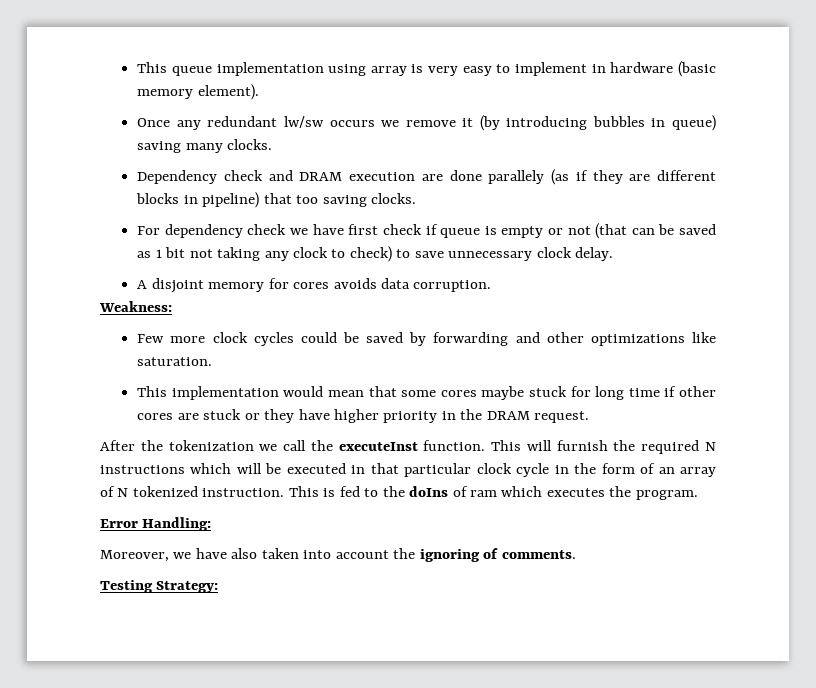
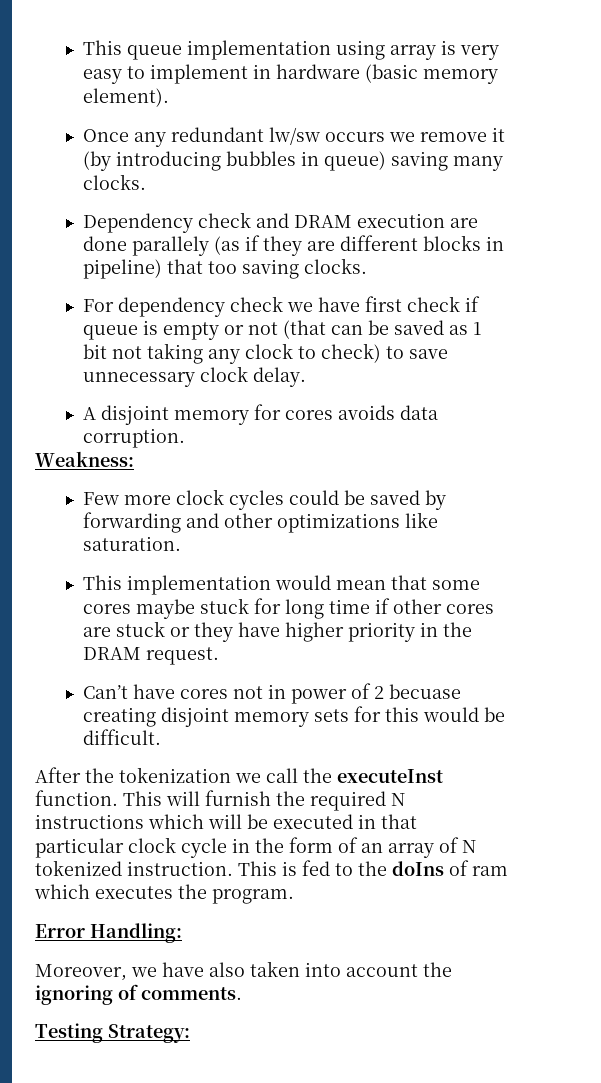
+ Can’t have cores not in power of 2 becuase creating disjoint memory sets for this would be difficult.

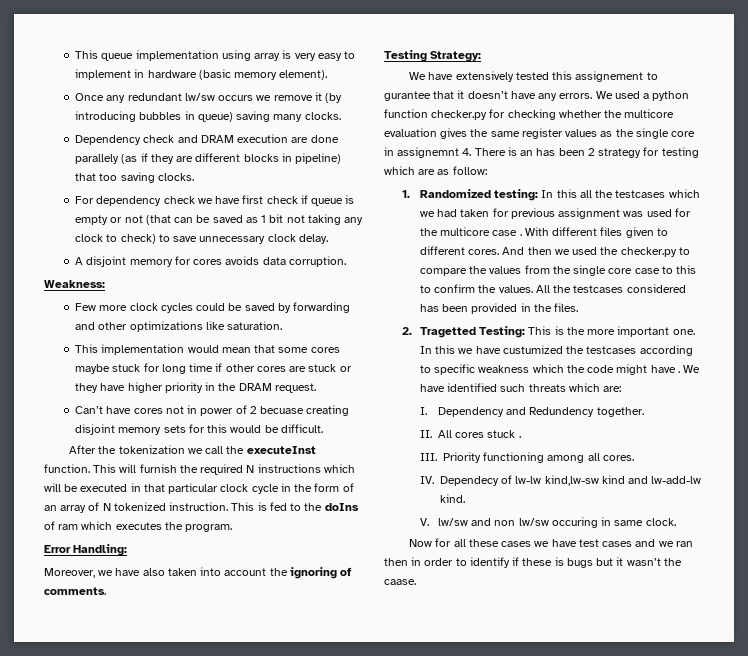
+ We have extensively tested this assignement to gurantee that it doesn’t have any errors. We used a python function checker.py for checking whether the multicore evaluation gives the same register values as the single core in assignemnt 4. There is an has been 2 strategy for testing which are as follow:
+ 1. Randomized testing: In this all the testcases which we had taken for previous assignment was used for the multicore case . With different files given to different cores. And then we used the checker.py to compare the values from the single core case to this to confirm the values. All the testcases considered has been provided in the files.
+ 2. Tragetted Testing: This is the more important one. In this we have custumized the testcases according to specific weakness which the code might have . We have identified such threats which are:
+ I. Dependency and Redundency together.
+ II. All cores stuck .
+ III. Priority functioning among all cores.
+ IV. Dependecy of lw-lw kind,lw-sw kind and lw-add-lw kind.
+ V. lw/sw and non lw/sw occuring in same clock.
+ Now for all these cases we have test cases and we ran then in order to identify if these is bugs but it wasn’t the caase.

